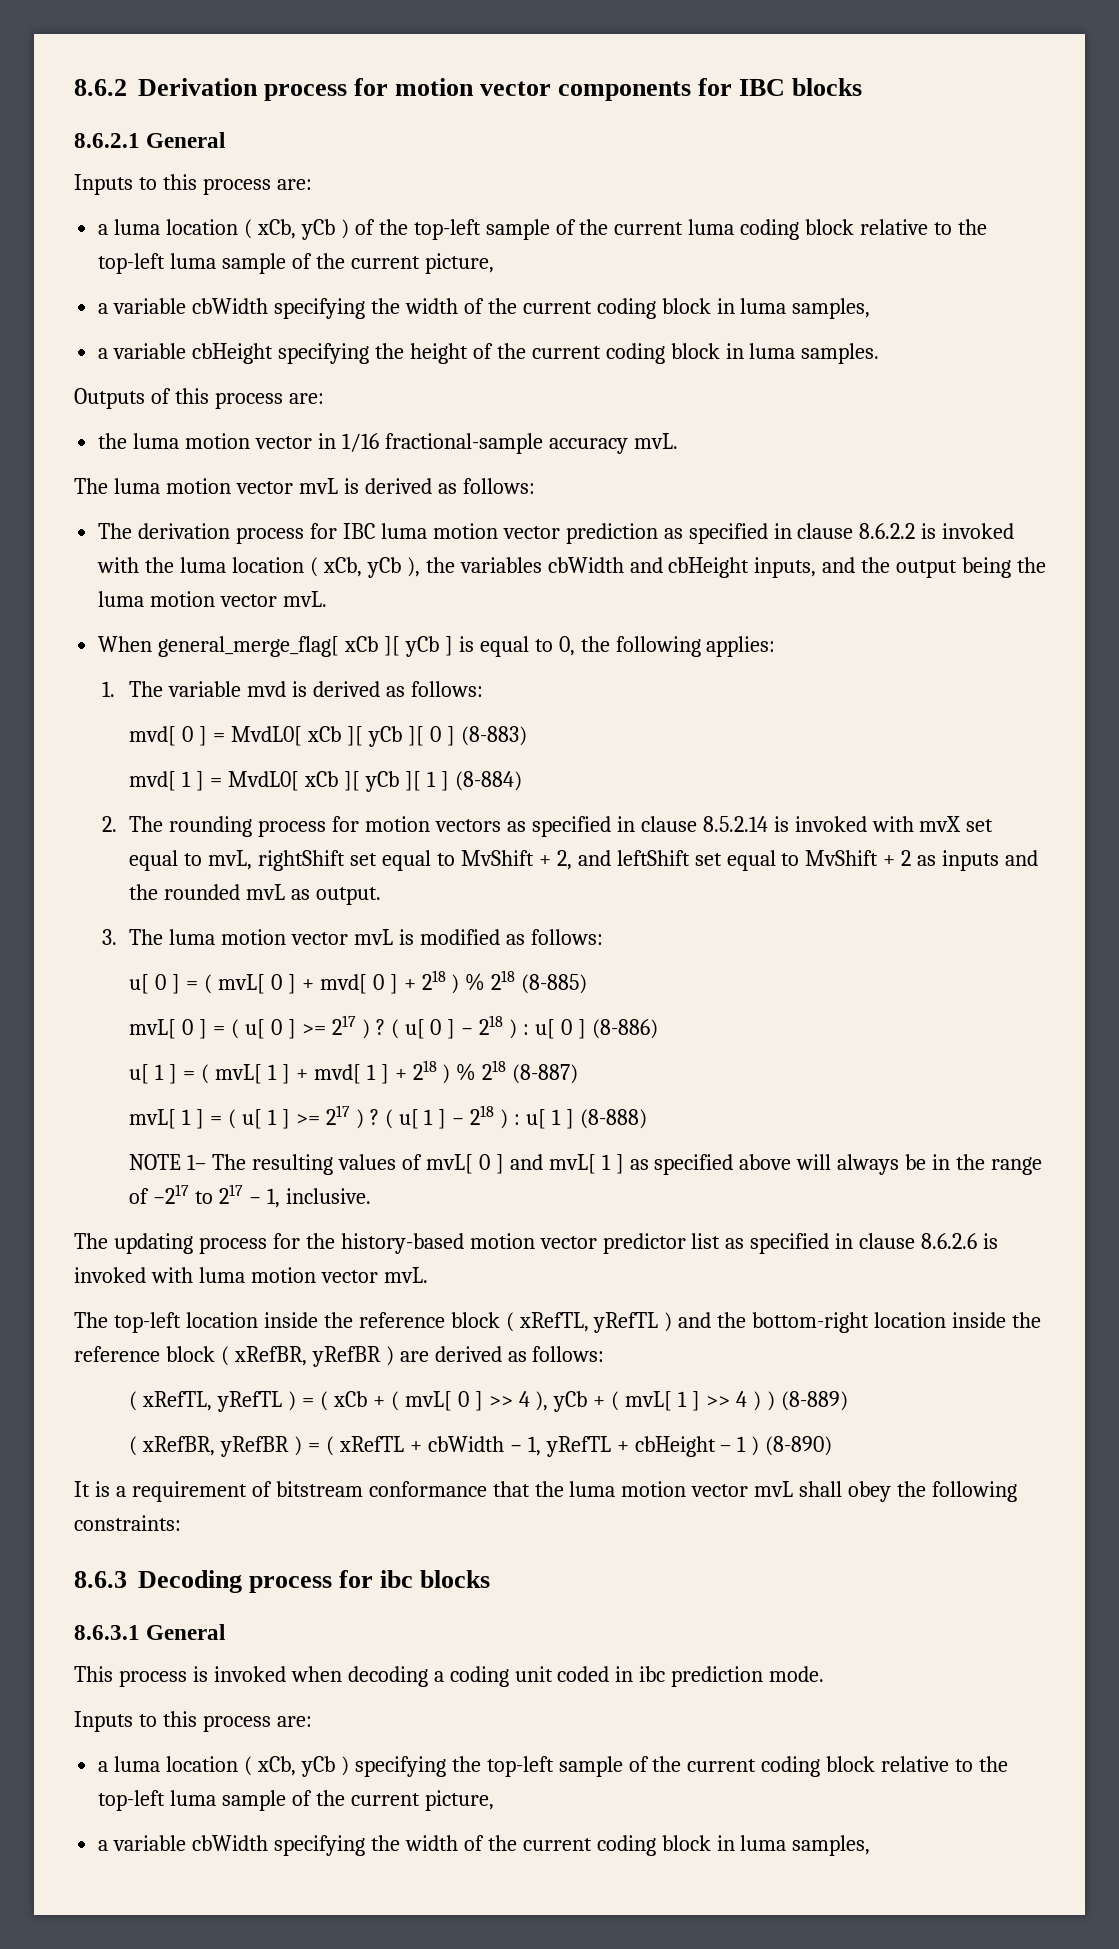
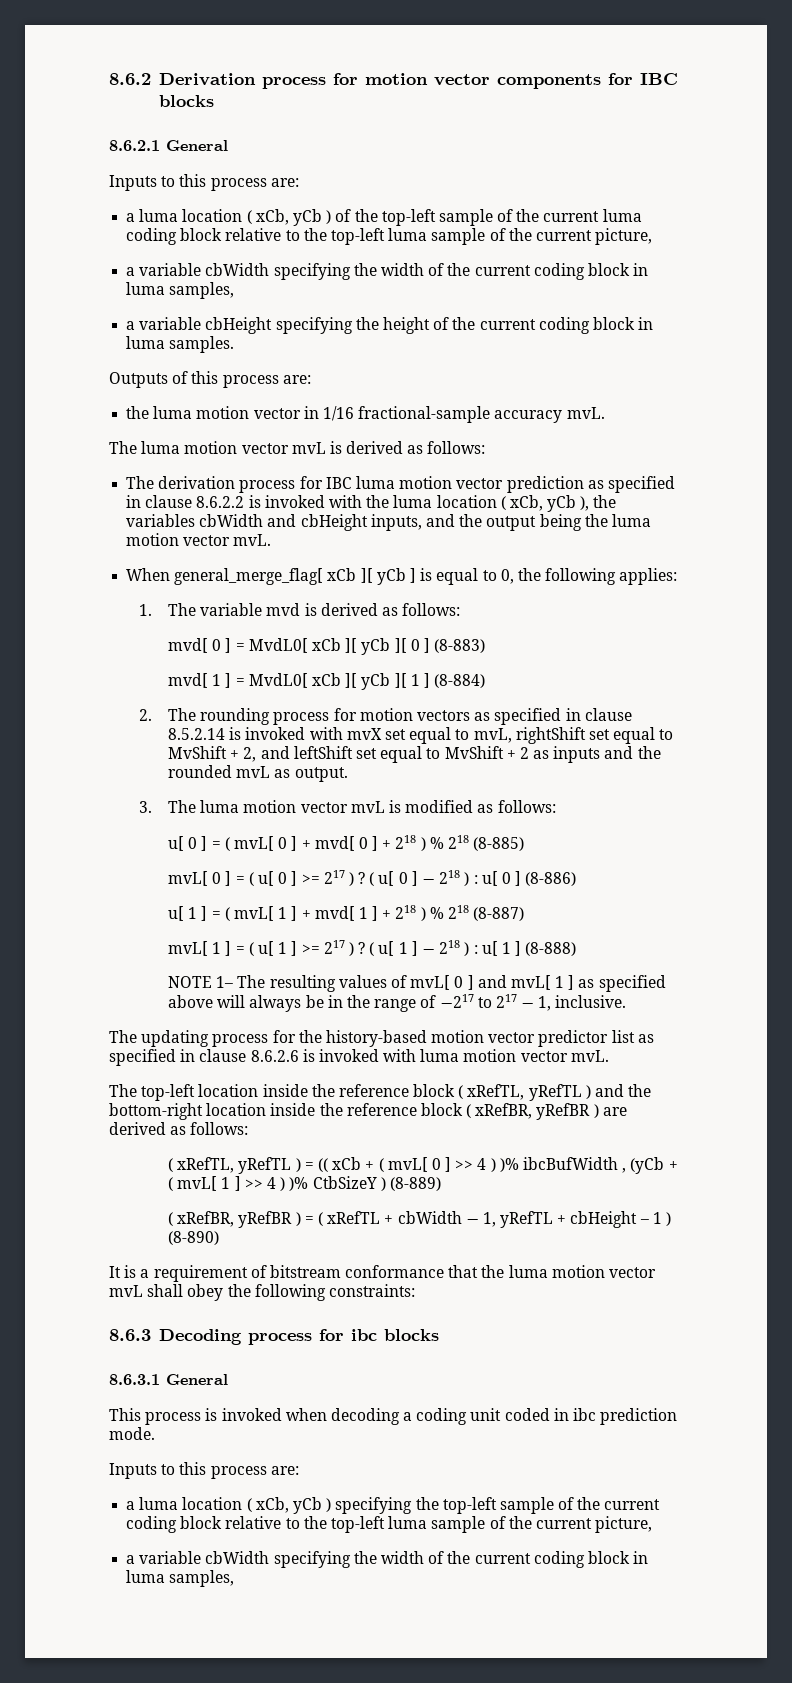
- ( xRefTL, yRefTL ) = ( xCb + ( mvL[ 0 ] >> 4 ), yCb + ( mvL[ 1 ] >> 4 ) ) (8-889)
+ ( xRefTL, yRefTL ) = (( xCb + ( mvL[ 0 ] >> 4 ) )% ibcBufWidth , (yCb + ( mvL[ 1 ] >> 4 ) )% CtbSizeY ) (8-889)

